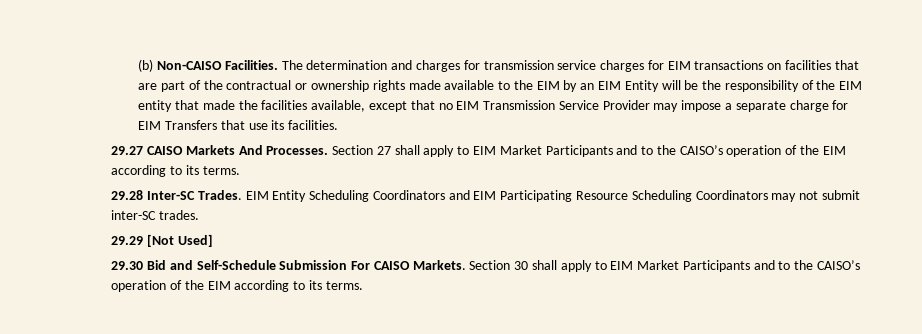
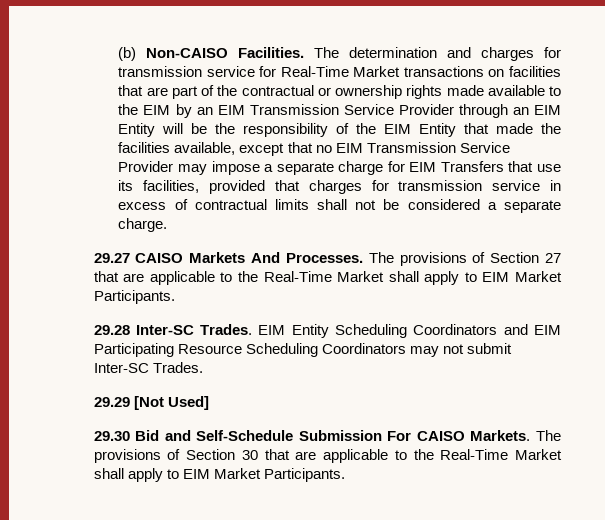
- The determination and charges for transmission service charges for EIM transactions on facilities that are part of the contractual or ownership rights made available to the EIM by an EIM Entity will be the responsibility of the EIM entity that made the facilities available, except that no EIM Transmission Service Provider may impose a separate charge for EIM Transfers that use its facilities.
+ The determination and charges for transmission service for Real-Time Market transactions on facilities that are part of the contractual or ownership rights made available to the EIM by an EIM Transmission Service Provider through an EIM Entity will be the responsibility of the EIM Entity that made the facilities available, except that no EIM Transmission Service Provider may impose a separate charge for EIM Transfers that use its facilities, provided that charges for transmission service in excess of contractual limits shall not be considered a separate charge.
- Section 27 shall apply to EIM Market Participants and to the CAISO’s operation of the EIM according to its terms.
+ The provisions of Section 27 that are applicable to the Real-Time Market shall apply to EIM Market Participants.
- EIM Entity Scheduling Coordinators and EIM Participating Resource Scheduling Coordinators may not submit inter-SC trades.
+ EIM Entity Scheduling Coordinators and EIM Participating Resource Scheduling Coordinators may not submit Inter-SC Trades.
- Section 30 shall apply to EIM Market Participants and to the CAISO’s operation of the EIM according to its terms.
+ The provisions of Section 30 that are applicable to the Real-Time Market shall apply to EIM Market Participants.

